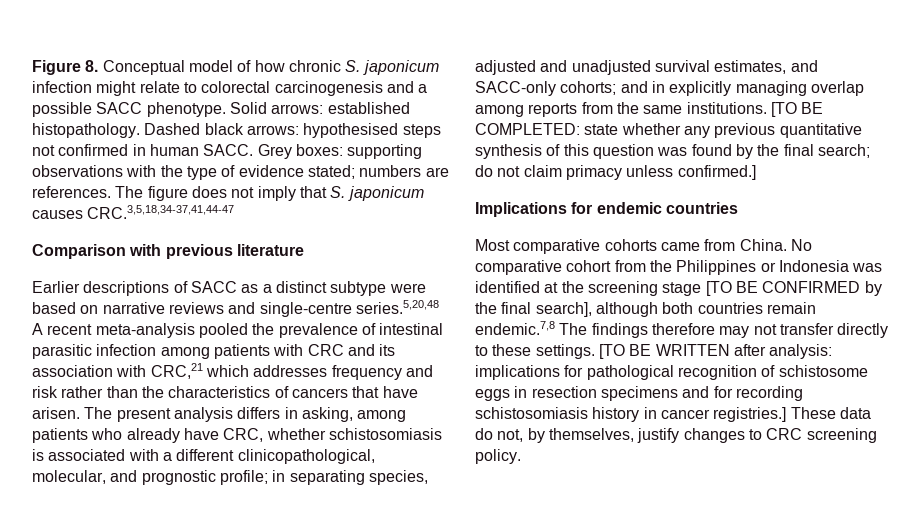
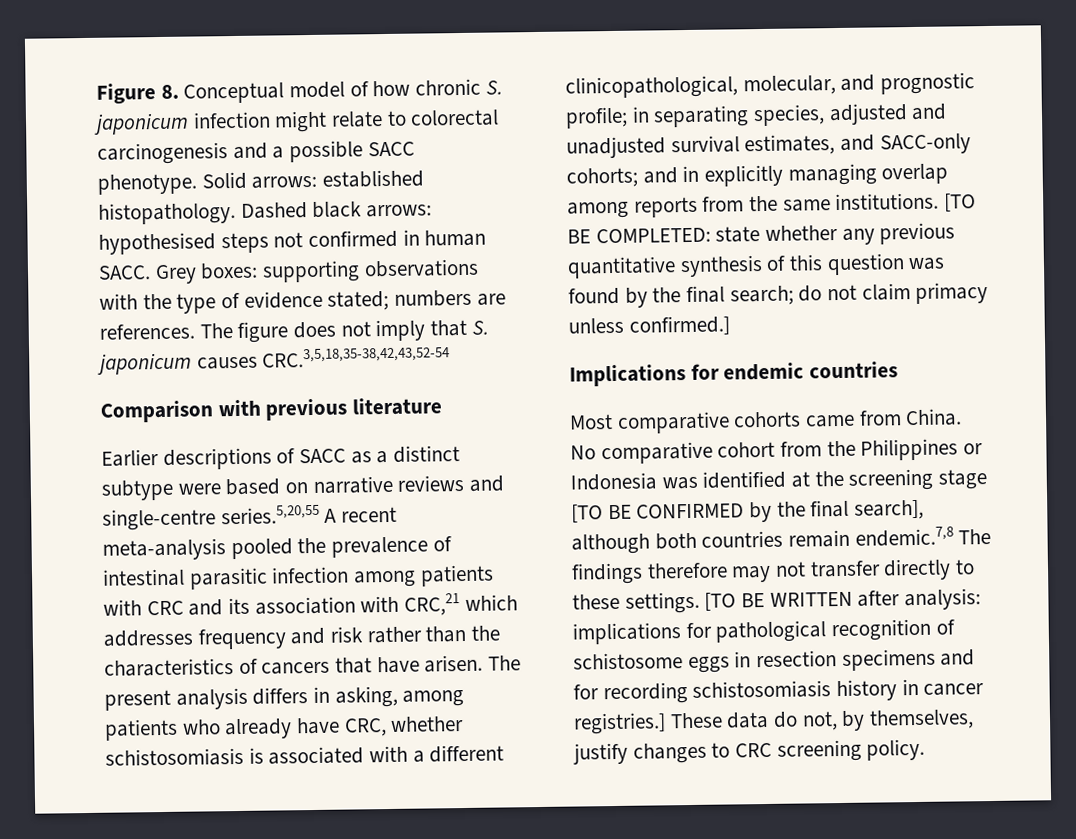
- The figure does not imply that S. japonicum causes CRC.3,5,18,34-37,41,44-47
+ The figure does not imply that S. japonicum causes CRC.3,5,18,35-38,42,43,52-54
- Earlier descriptions of SACC as a distinct subtype were based on narrative reviews and single-centre series.5,20,48 A recent meta-analysis pooled the prevalence of intestinal parasitic infection among patients with CRC and its association with CRC,21 which addresses frequency and risk rather than the characteristics of cancers that have arisen.
+ Earlier descriptions of SACC as a distinct subtype were based on narrative reviews and single-centre series.5,20,55 A recent meta-analysis pooled the prevalence of intestinal parasitic infection among patients with CRC and its association with CRC,21 which addresses frequency and risk rather than the characteristics of cancers that have arisen.

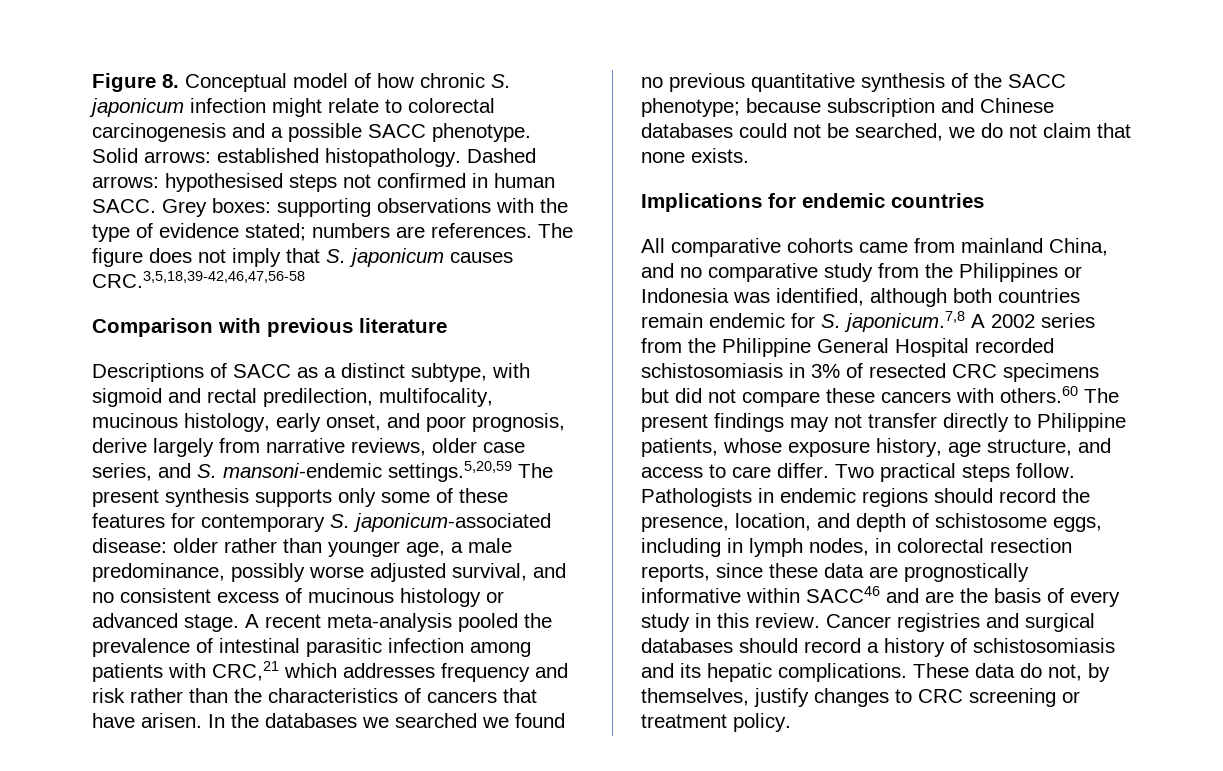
- Dashed black arrows: hypothesised steps not confirmed in human SACC.
+ Dashed arrows: hypothesised steps not confirmed in human SACC.
- The figure does not imply that S. japonicum causes CRC.3,5,18,35-38,42,43,52-54
+ The figure does not imply that S. japonicum causes CRC.3,5,18,39-42,46,47,56-58
- Earlier descriptions of SACC as a distinct subtype were based on narrative reviews and single-centre series.5,20,55 A recent meta-analysis pooled the prevalence of intestinal parasitic infection among patients with CRC and its association with CRC,21 which addresses frequency and risk rather than the characteristics of cancers that have arisen.
+ Descriptions of SACC as a distinct subtype, with sigmoid and rectal predilection, multifocality, mucinous histology, early onset, and poor prognosis, derive largely from narrative reviews, older case series, and S. mansoni-endemic settings.5,20,59 The present synthesis supports only some of these features for contemporary S. japonicum-associated disease: older rather than younger age, a male predominance, possibly worse adjusted survival, and no consistent excess of mucinous histology or advanced stage. A recent meta-analysis pooled the prevalence of intestinal parasitic infection among patients with CRC,21 which addresses frequency and risk rather than the characteristics of cancers that have arisen.
- The present analysis differs in asking, among patients who already have CRC, whether schistosomiasis is associated with a different clinicopathological, molecular, and prognostic profile; in separating species, adjusted and unadjusted survival estimates, and SACC-only cohorts; and in explicitly managing overlap among reports from the same institutions. [TO BE COMPLETED: state whether any previous quantitative synthesis of this question was found by the final search; do not claim primacy unless confirmed.]
+ In the databases we searched we found no previous quantitative synthesis of the SACC phenotype; because subscription and Chinese databases could not be searched, we do not claim that none exists.
- Most comparative cohorts came from China. No comparative cohort from the Philippines or Indonesia was identified at the screening stage [TO BE CONFIRMED by the final search], although both countries remain endemic.7,8 The findings therefore may not transfer directly to these settings. [TO BE WRITTEN after analysis: implications for pathological recognition of schistosome eggs in resection specimens and for recording schistosomiasis history in cancer registries.]
+ All comparative cohorts came from mainland China, and no comparative study from the Philippines or Indonesia was identified, although both countries remain endemic for S. japonicum.7,8 A 2002 series from the Philippine General Hospital recorded schistosomiasis in 3% of resected CRC specimens but did not compare these cancers with others.60 The present findings may not transfer directly to Philippine patients, whose exposure history, age structure, and access to care differ. Two practical steps follow. Pathologists in endemic regions should record the presence, location, and depth of schistosome eggs, including in lymph nodes, in colorectal resection reports, since these data are prognostically informative within SACC46 and are the basis of every study in this review. Cancer registries and surgical databases should record a history of schistosomiasis and its hepatic complications.
- These data do not, by themselves, justify changes to CRC screening policy.
+ These data do not, by themselves, justify changes to CRC screening or treatment policy.

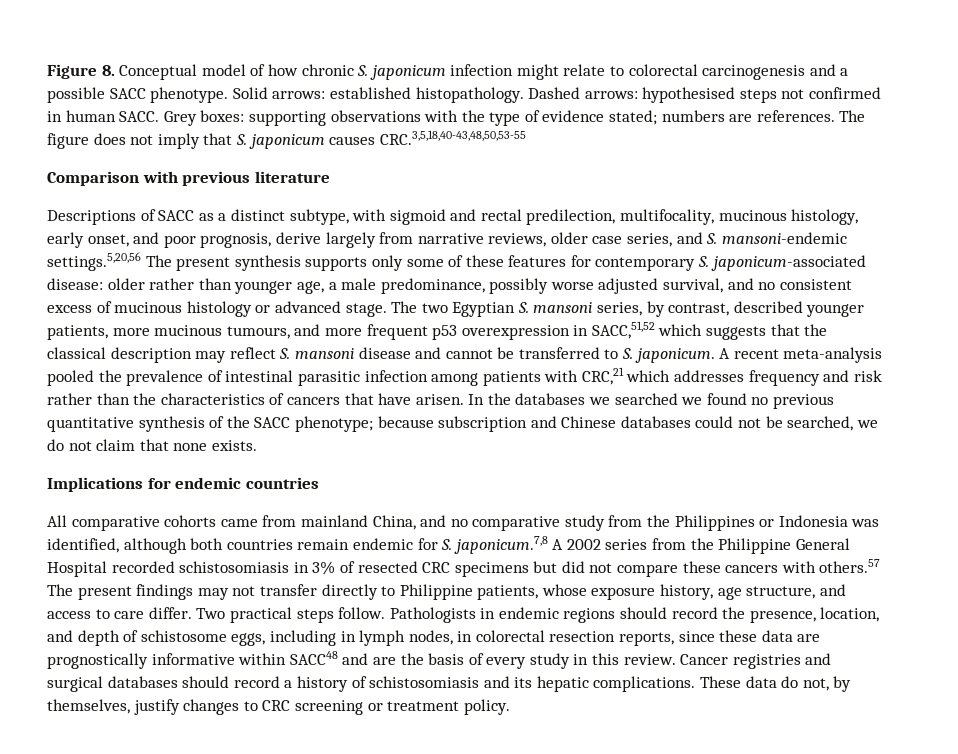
- The figure does not imply that S. japonicum causes CRC.3,5,18,39-42,46,47,56-58
+ The figure does not imply that S. japonicum causes CRC.3,5,18,40-43,48,50,53-55
- Descriptions of SACC as a distinct subtype, with sigmoid and rectal predilection, multifocality, mucinous histology, early onset, and poor prognosis, derive largely from narrative reviews, older case series, and S. mansoni-endemic settings.5,20,59 The present synthesis supports only some of these features for contemporary S. japonicum-associated disease:
+ Descriptions of SACC as a distinct subtype, with sigmoid and rectal predilection, multifocality, mucinous histology, early onset, and poor prognosis, derive largely from narrative reviews, older case series, and S. mansoni-endemic settings.5,20,56 The present synthesis supports only some of these features for contemporary S. japonicum-associated disease:
+ The two Egyptian S. mansoni series, by contrast, described younger patients, more mucinous tumours, and more frequent p53 overexpression in SACC,51,52 which suggests that the classical description may reflect S. mansoni disease and cannot be transferred to S. japonicum.
- All comparative cohorts came from mainland China, and no comparative study from the Philippines or Indonesia was identified, although both countries remain endemic for S. japonicum.7,8 A 2002 series from the Philippine General Hospital recorded schistosomiasis in 3% of resected CRC specimens but did not compare these cancers with others.60 The present findings may not transfer directly to Philippine patients, whose exposure history, age structure, and access to care differ.
+ All comparative cohorts came from mainland China, and no comparative study from the Philippines or Indonesia was identified, although both countries remain endemic for S. japonicum.7,8 A 2002 series from the Philippine General Hospital recorded schistosomiasis in 3% of resected CRC specimens but did not compare these cancers with others.57 The present findings may not transfer directly to Philippine patients, whose exposure history, age structure, and access to care differ.
- Pathologists in endemic regions should record the presence, location, and depth of schistosome eggs, including in lymph nodes, in colorectal resection reports, since these data are prognostically informative within SACC46 and are the basis of every study in this review.
+ Pathologists in endemic regions should record the presence, location, and depth of schistosome eggs, including in lymph nodes, in colorectal resection reports, since these data are prognostically informative within SACC48 and are the basis of every study in this review.

